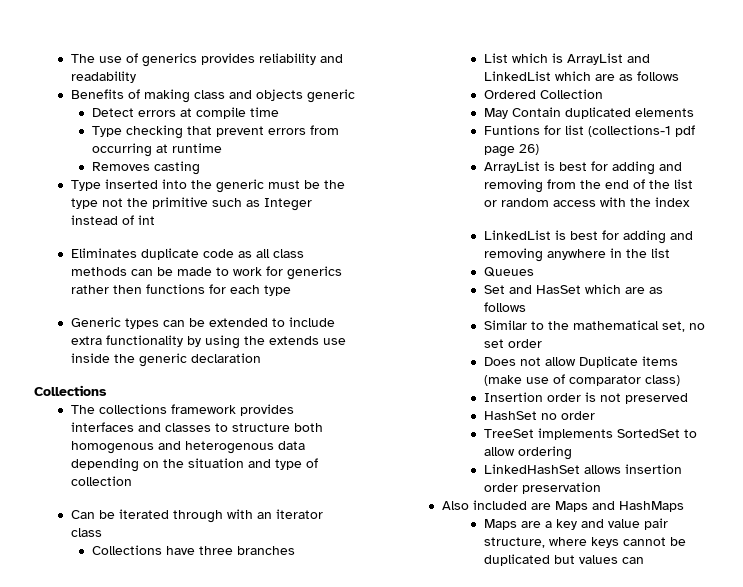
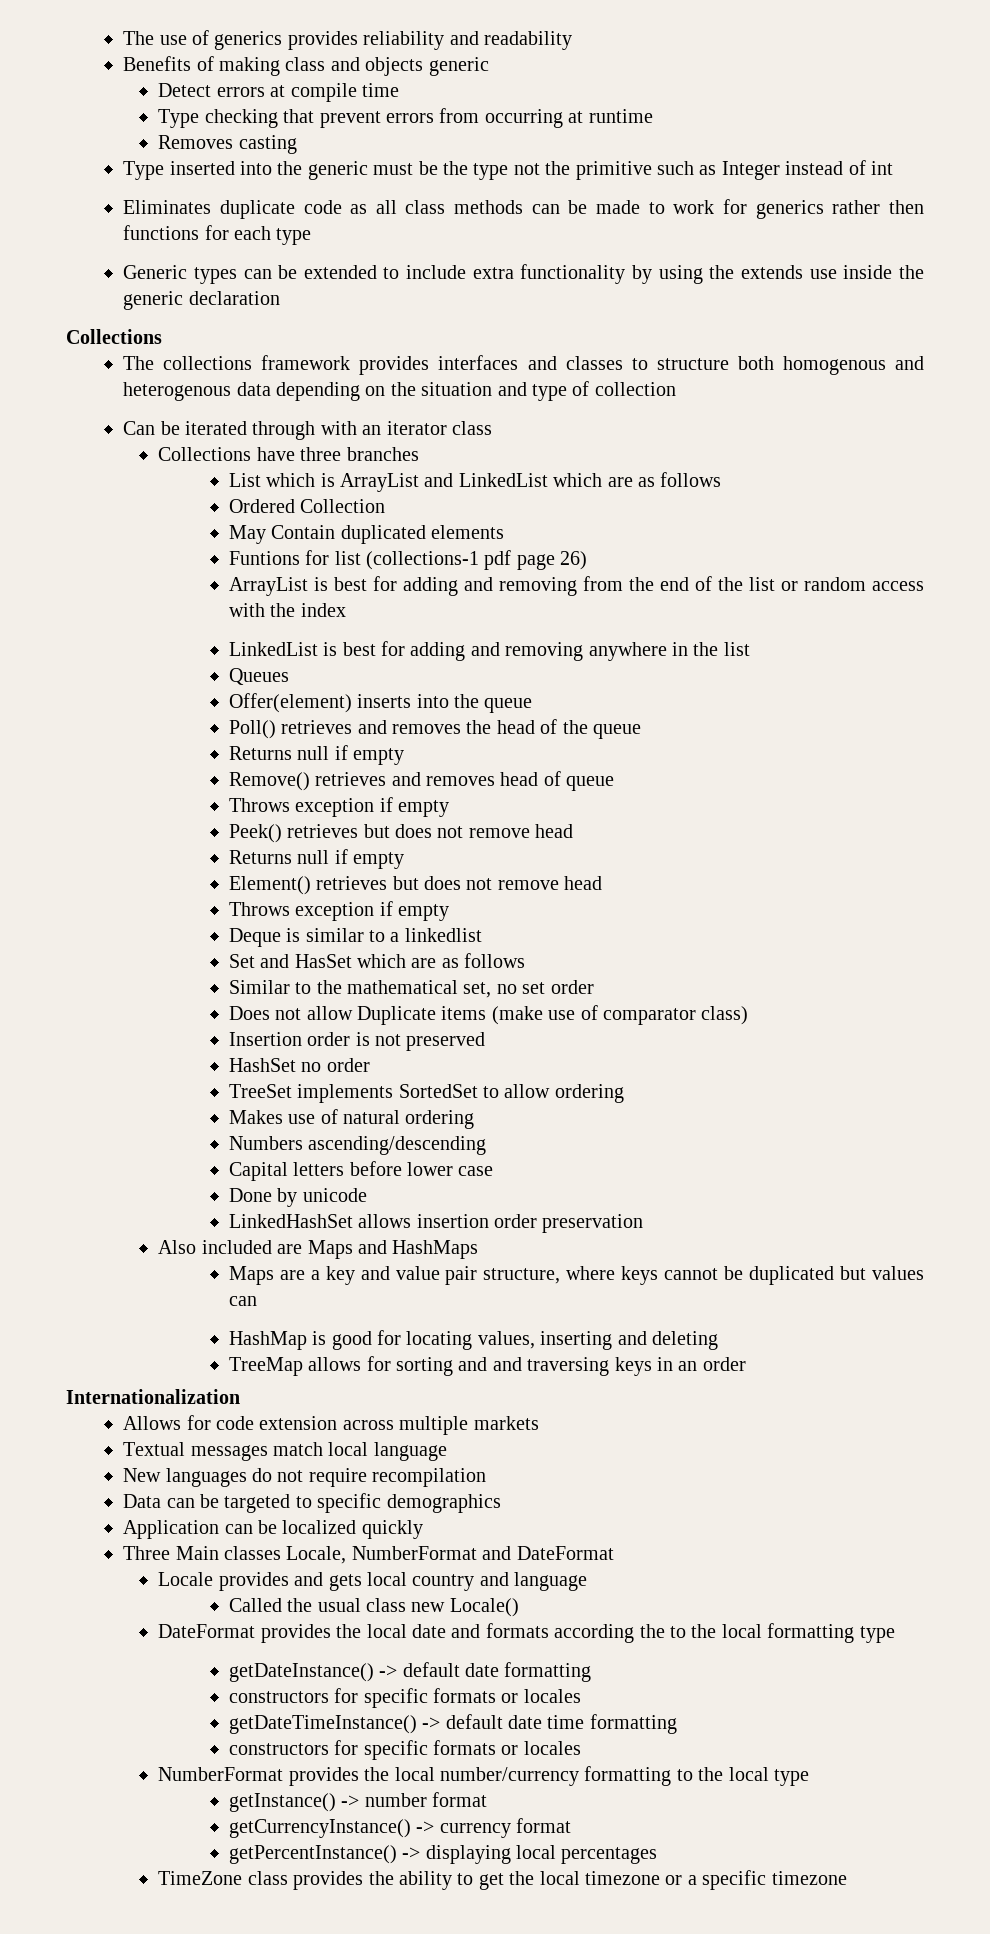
+ Offer(element) inserts into the queue
+ Poll() retrieves and removes the head of the queue
+ Returns null if empty
+ Remove() retrieves and removes head of queue
+ Throws exception if empty
+ Peek() retrieves but does not remove head
+ Returns null if empty
+ Element() retrieves but does not remove head
+ Throws exception if empty
+ Deque is similar to a linkedlist
+ Makes use of natural ordering
+ Numbers ascending/descending
+ Capital letters before lower case
+ Done by unicode
+ HashMap is good for locating values, inserting and deleting
+ TreeMap allows for sorting and and traversing keys in an order
+ Internationalization
+ Allows for code extension across multiple markets
+ Textual messages match local language
+ New languages do not require recompilation
+ Data can be targeted to specific demographics
+ Application can be localized quickly
+ Three Main classes Locale, NumberFormat and DateFormat
+ Locale provides and gets local country and language
+ Called the usual class new Locale()
+ DateFormat provides the local date and formats according the to the local formatting type
+ getDateInstance() -> default date formatting
+ constructors for specific formats or locales
+ getDateTimeInstance() -> default date time formatting
+ constructors for specific formats or locales
+ NumberFormat provides the local number/currency formatting to the local type
+ getInstance() -> number format
+ getCurrencyInstance() -> currency format
+ getPercentInstance() -> displaying local percentages
+ TimeZone class provides the ability to get the local timezone or a specific timezone

